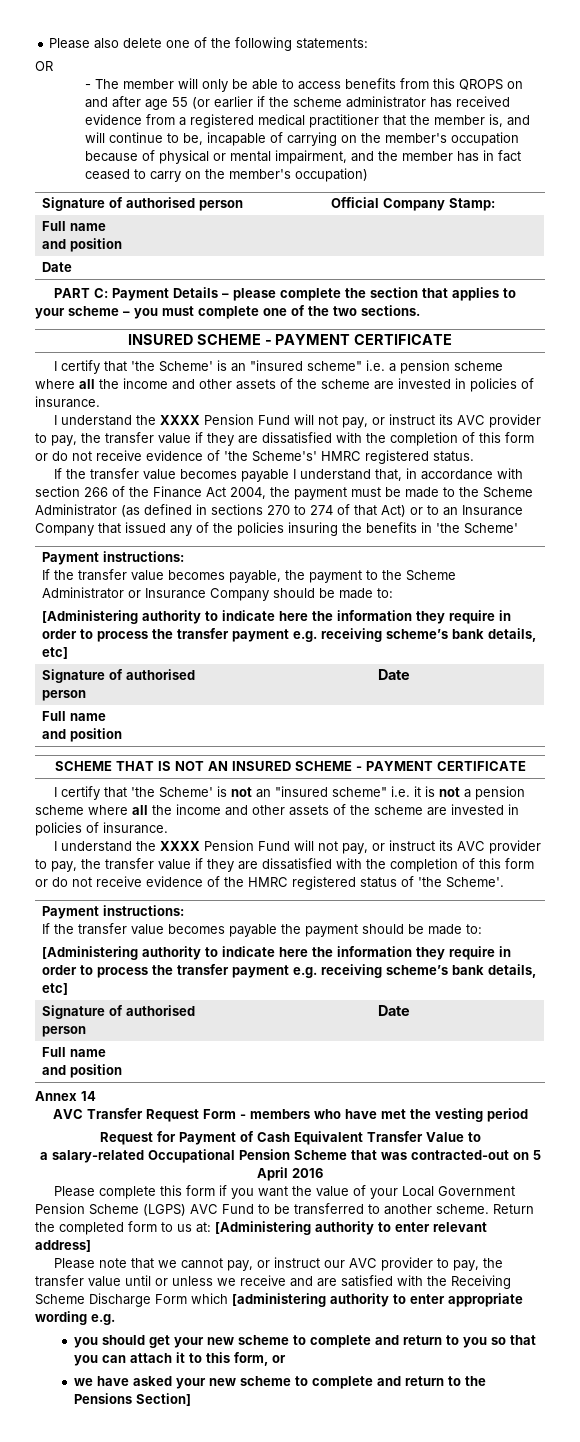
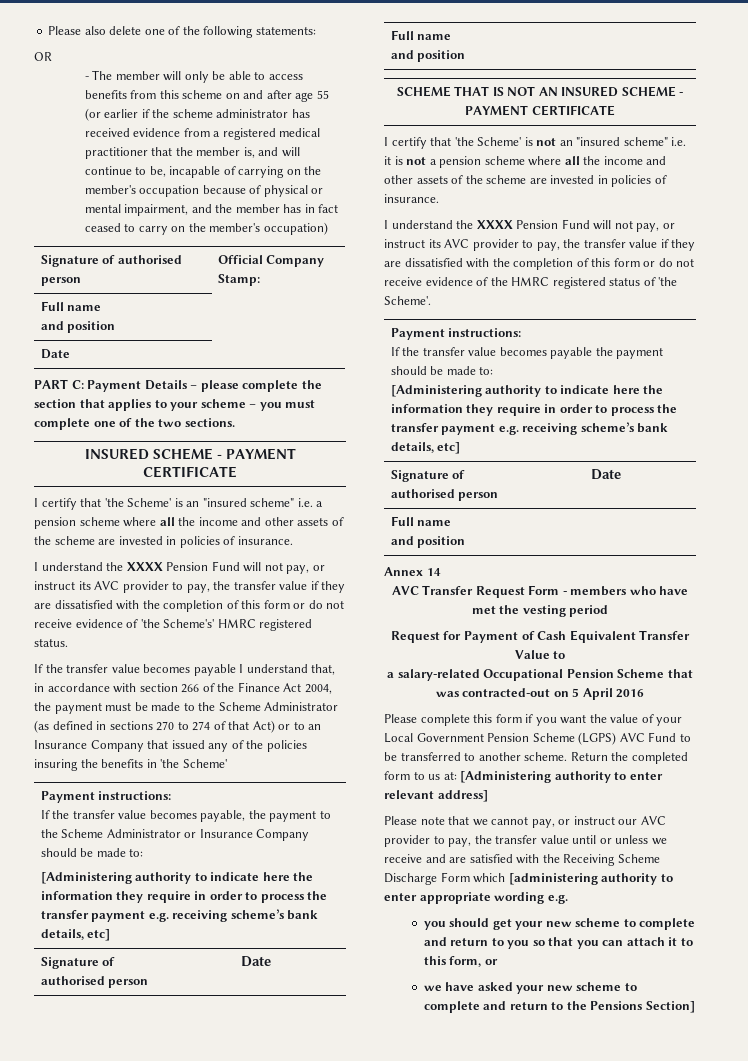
- - The member will only be able to access benefits from this QROPS on and after age 55 (or earlier if the scheme administrator has received evidence from a registered medical practitioner that the member is, and will continue to be, incapable of carrying on the member's occupation because of physical or mental impairment, and the member has in fact ceased to carry on the member's occupation)
+ - The member will only be able to access benefits from this scheme on and after age 55 (or earlier if the scheme administrator has received evidence from a registered medical practitioner that the member is, and will continue to be, incapable of carrying on the member's occupation because of physical or mental impairment, and the member has in fact ceased to carry on the member's occupation)

